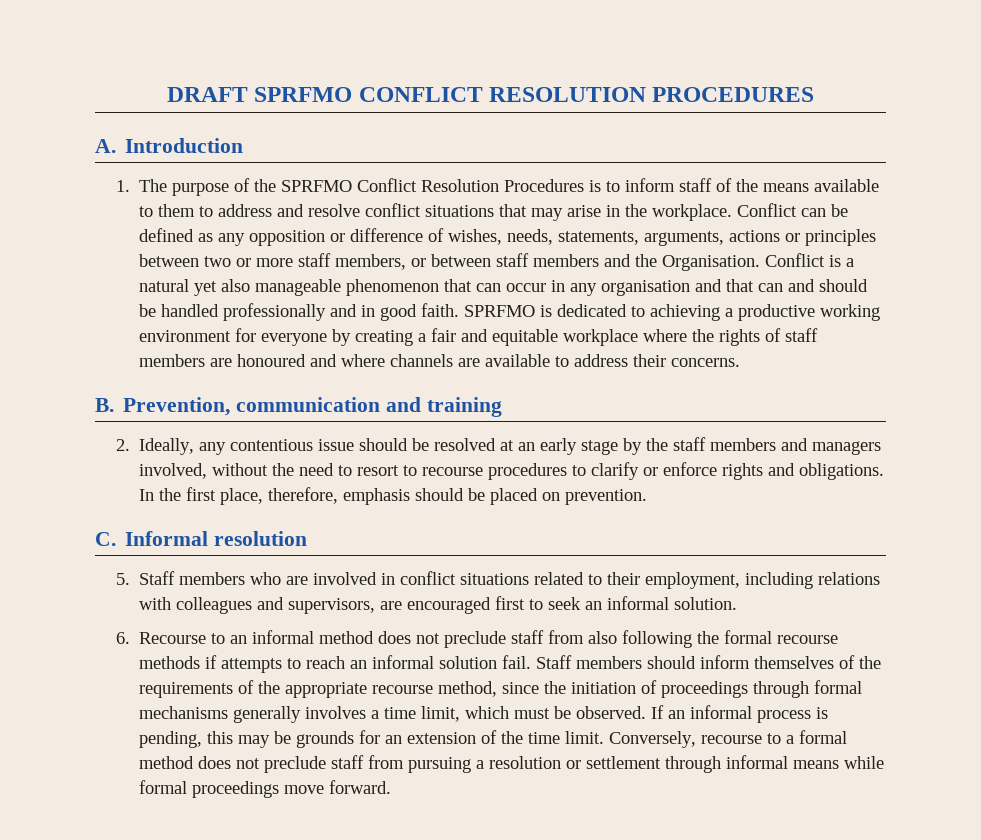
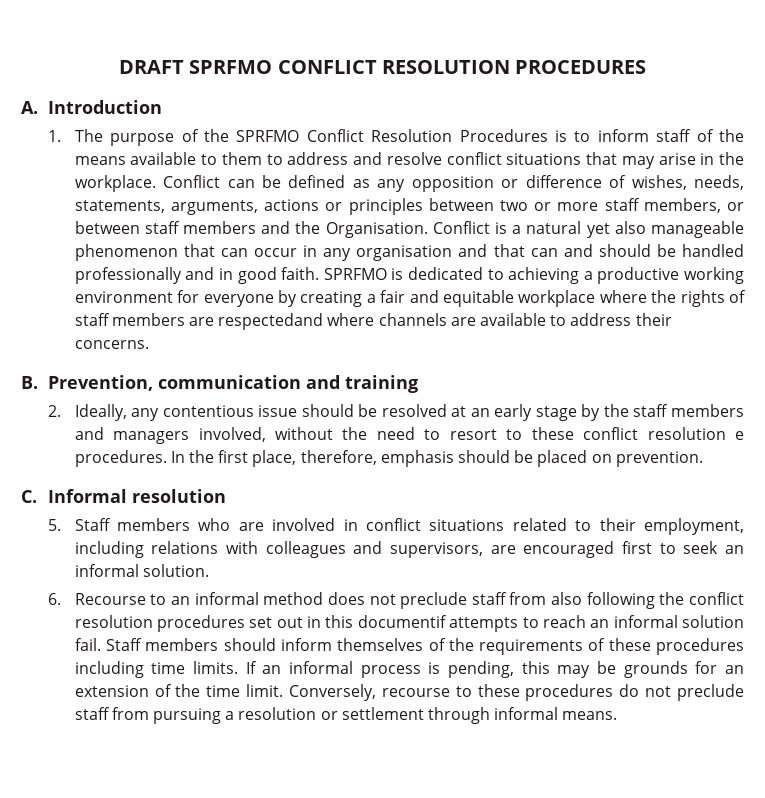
- SPRFMO is dedicated to achieving a productive working environment for everyone by creating a fair and equitable workplace where the rights of staff members are honoured and where channels are available to address their concerns.
+ SPRFMO is dedicated to achieving a productive working environment for everyone by creating a fair and equitable workplace where the rights of staff members are respectedand where channels are available to address their concerns.
- 2. Ideally, any contentious issue should be resolved at an early stage by the staff members and managers involved, without the need to resort to recourse procedures to clarify or enforce rights and obligations.
+ 2. Ideally, any contentious issue should be resolved at an early stage by the staff members and managers involved, without the need to resort to these conflict resolution e procedures.
- 6. Recourse to an informal method does not preclude staff from also following the formal recourse methods if attempts to reach an informal solution fail.
+ 6. Recourse to an informal method does not preclude staff from also following the conflict resolution procedures set out in this documentif attempts to reach an informal solution fail.
- Staff members should inform themselves of the requirements of the appropriate recourse method, since the initiation of proceedings through formal mechanisms generally involves a time limit, which must be observed.
+ Staff members should inform themselves of the requirements of these procedures including time limits.
- Conversely, recourse to a formal method does not preclude staff from pursuing a resolution or settlement through informal means while formal proceedings move forward.
+ Conversely, recourse to these procedures do not preclude staff from pursuing a resolution or settlement through informal means.

